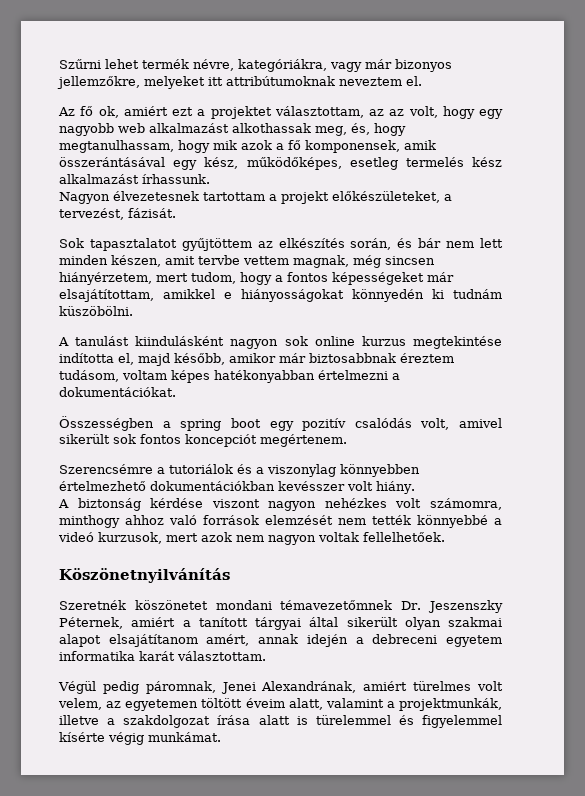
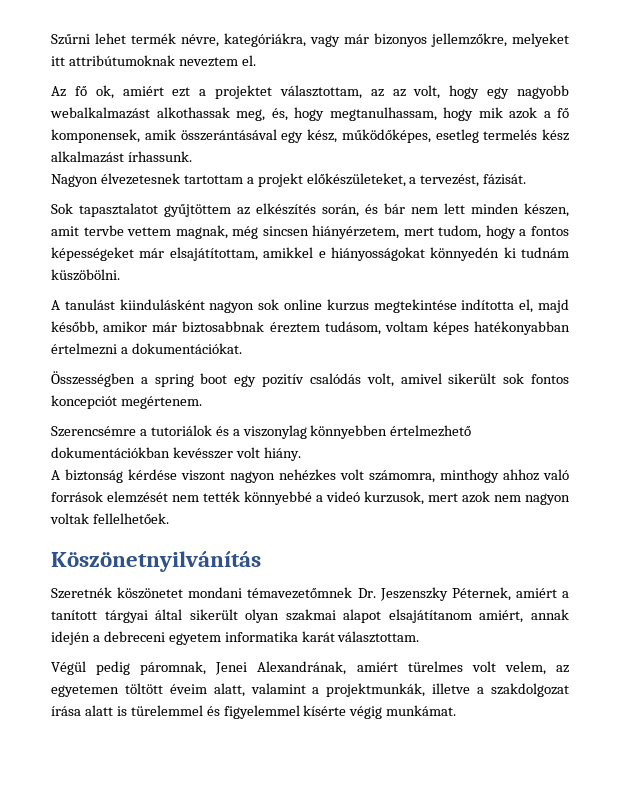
- Az fő ok, amiért ezt a projektet választottam, az az volt, hogy egy nagyobb web alkalmazást alkothassak meg, és, hogy megtanulhassam, hogy mik azok a fő komponensek, amik összerántásával egy kész, működőképes, esetleg termelés kész alkalmazást írhassunk.
+ Az fő ok, amiért ezt a projektet választottam, az az volt, hogy egy nagyobb webalkalmazást alkothassak meg, és, hogy megtanulhassam, hogy mik azok a fő komponensek, amik összerántásával egy kész, működőképes, esetleg termelés kész alkalmazást írhassunk.
- Szeretnék köszönetet mondani témavezetőmnek Dr. Jeszenszky Péternek, amiért a tanított tárgyai által sikerült olyan szakmai alapot elsajátítanom amért, annak idején a debreceni egyetem informatika karát választottam.
+ Szeretnék köszönetet mondani témavezetőmnek Dr. Jeszenszky Péternek, amiért a tanított tárgyai által sikerült olyan szakmai alapot elsajátítanom amiért, annak idején a debreceni egyetem informatika karát választottam.

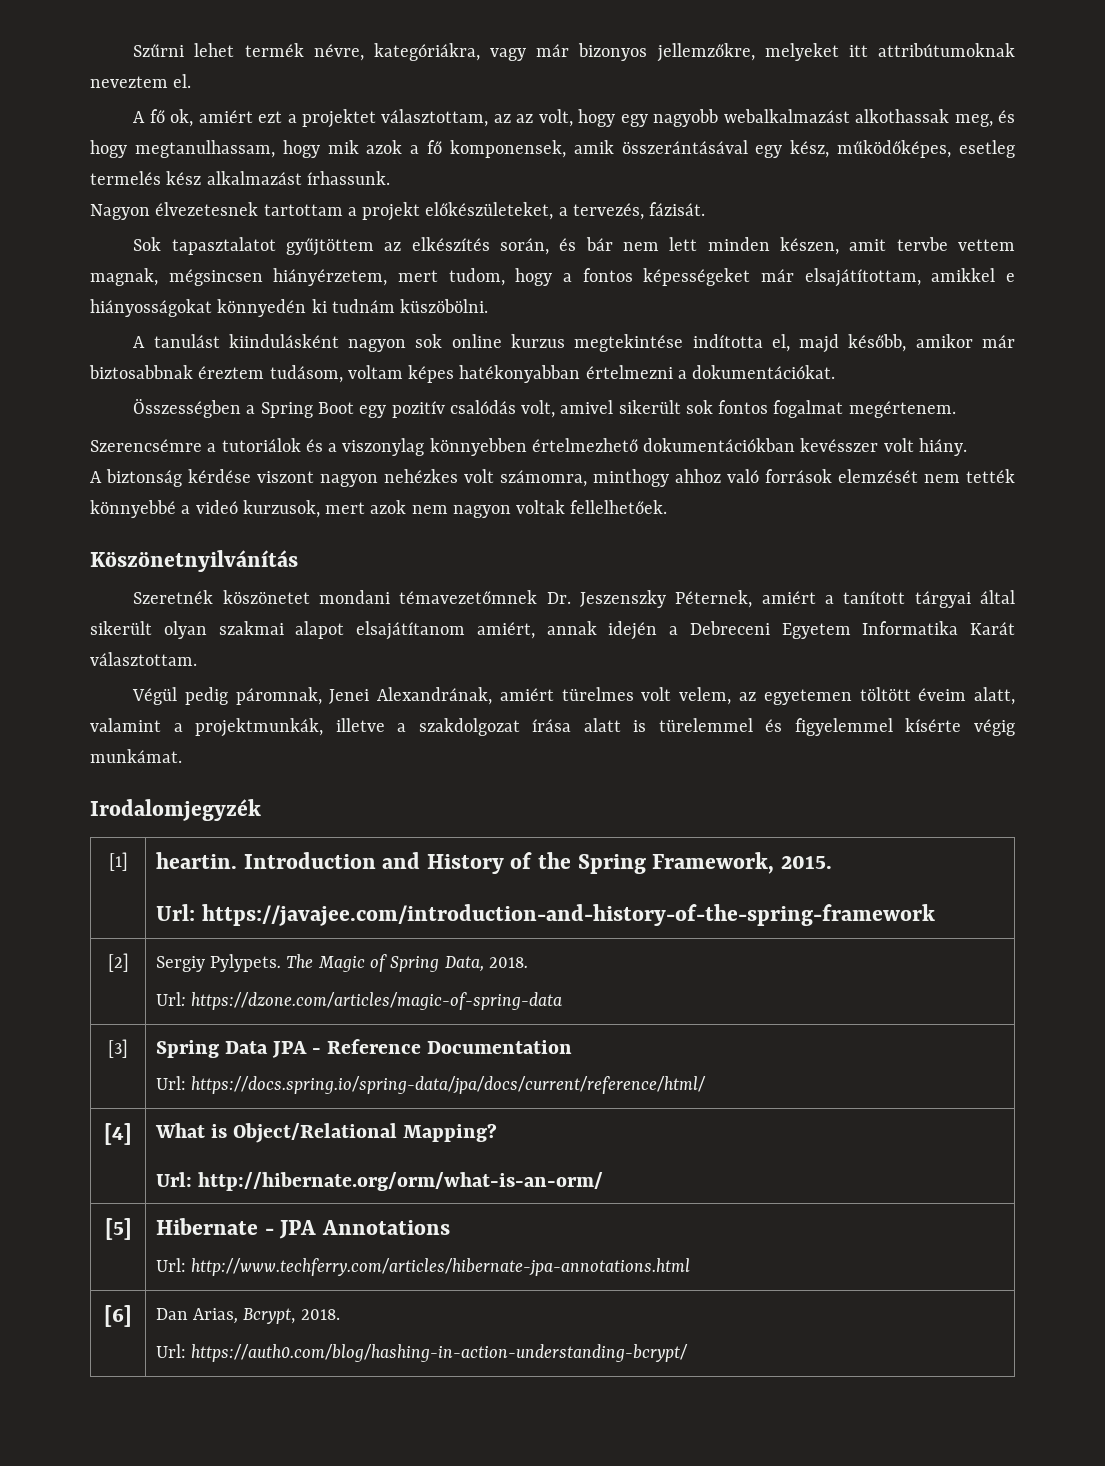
- Az fő ok, amiért ezt a projektet választottam, az az volt, hogy egy nagyobb webalkalmazást alkothassak meg, és, hogy megtanulhassam, hogy mik azok a fő komponensek, amik összerántásával egy kész, működőképes, esetleg termelés kész alkalmazást írhassunk.
+ A fő ok, amiért ezt a projektet választottam, az az volt, hogy egy nagyobb webalkalmazást alkothassak meg, és hogy megtanulhassam, hogy mik azok a fő komponensek, amik összerántásával egy kész, működőképes, esetleg termelés kész alkalmazást írhassunk.
- Nagyon élvezetesnek tartottam a projekt előkészületeket, a tervezést, fázisát.
+ Nagyon élvezetesnek tartottam a projekt előkészületeket, a tervezés, fázisát.
- Sok tapasztalatot gyűjtöttem az elkészítés során, és bár nem lett minden készen, amit tervbe vettem magnak, még sincsen hiányérzetem, mert tudom, hogy a fontos képességeket már elsajátítottam, amikkel e hiányosságokat könnyedén ki tudnám küszöbölni.
+ Sok tapasztalatot gyűjtöttem az elkészítés során, és bár nem lett minden készen, amit tervbe vettem magnak, mégsincsen hiányérzetem, mert tudom, hogy a fontos képességeket már elsajátítottam, amikkel e hiányosságokat könnyedén ki tudnám küszöbölni.
- Összességben a spring boot egy pozitív csalódás volt, amivel sikerült sok fontos koncepciót megértenem.
+ Összességben a Spring Boot egy pozitív csalódás volt, amivel sikerült sok fontos fogalmat megértenem.
- Szeretnék köszönetet mondani témavezetőmnek Dr. Jeszenszky Péternek, amiért a tanított tárgyai által sikerült olyan szakmai alapot elsajátítanom amiért, annak idején a debreceni egyetem informatika karát választottam.
+ Szeretnék köszönetet mondani témavezetőmnek Dr. Jeszenszky Péternek, amiért a tanított tárgyai által sikerült olyan szakmai alapot elsajátítanom amiért, annak idején a Debreceni Egyetem Informatika Karát választottam.
+ Irodalomjegyzék
+ [1] | heartin. Introduction and History of the Spring Framework, 2015.
+ Url: https://javajee.com/introduction-and-history-of-the-spring-framework
+ [2] | Sergiy Pylypets. The Magic of Spring Data, 2018.
+ Url: https://dzone.com/articles/magic-of-spring-data
+ [3] | Spring Data JPA - Reference Documentation
+ Url: https://docs.spring.io/spring-data/jpa/docs/current/reference/html/
+ [4] | What is Object/Relational Mapping?
+ Url: http://hibernate.org/orm/what-is-an-orm/
+ [5] | Hibernate - JPA Annotations
+ Url: http://www.techferry.com/articles/hibernate-jpa-annotations.html
+ [6] | Dan Arias, Bcrypt, 2018.
+ Url: https://auth0.com/blog/hashing-in-action-understanding-bcrypt/

